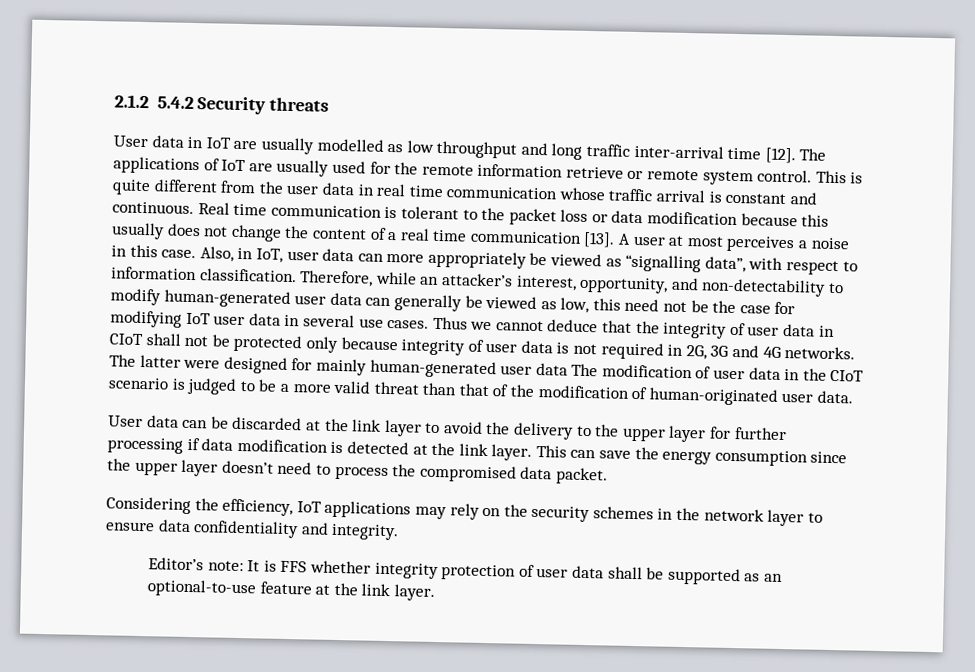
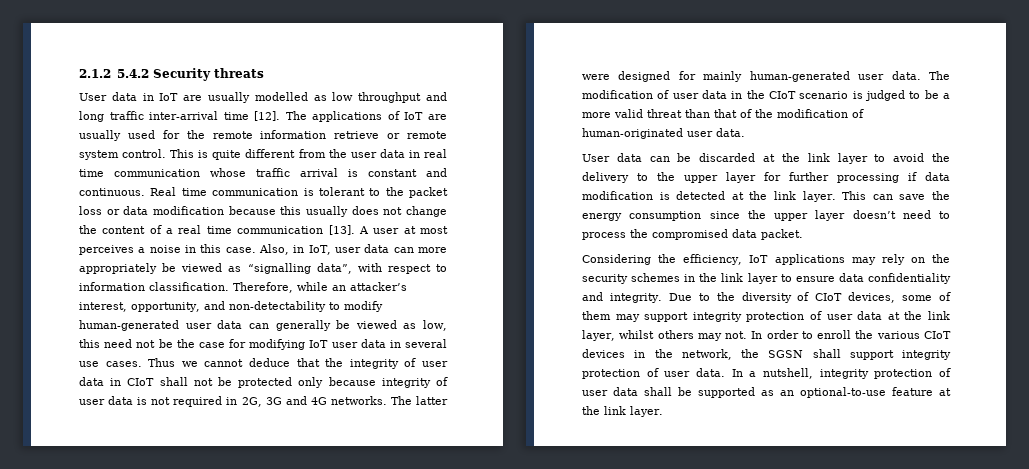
- The latter were designed for mainly human-generated user data The modification of user data in the CIoT scenario is judged to be a more valid threat than that of the modification of human-originated user data.
+ The latter were designed for mainly human-generated user data. The modification of user data in the CIoT scenario is judged to be a more valid threat than that of the modification of human-originated user data.
- Considering the efficiency, IoT applications may rely on the security schemes in the network layer to ensure data confidentiality and integrity.
- Editor’s note: It is FFS whether integrity protection of user data shall be supported as an optional-to-use feature at the link layer.
+ Considering the efficiency, IoT applications may rely on the security schemes in the link layer to ensure data confidentiality and integrity. Due to the diversity of CIoT devices, some of them may support integrity protection of user data at the link layer, whilst others may not. In order to enroll the various CIoT devices in the network, the SGSN shall support integrity protection of user data. In a nutshell, integrity protection of user data shall be supported as an optional-to-use feature at the link layer.

